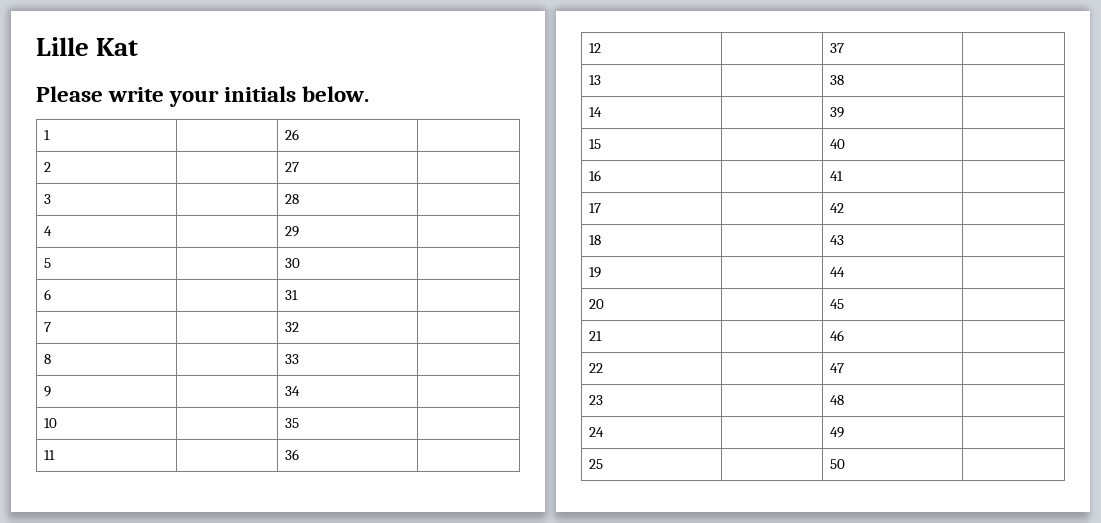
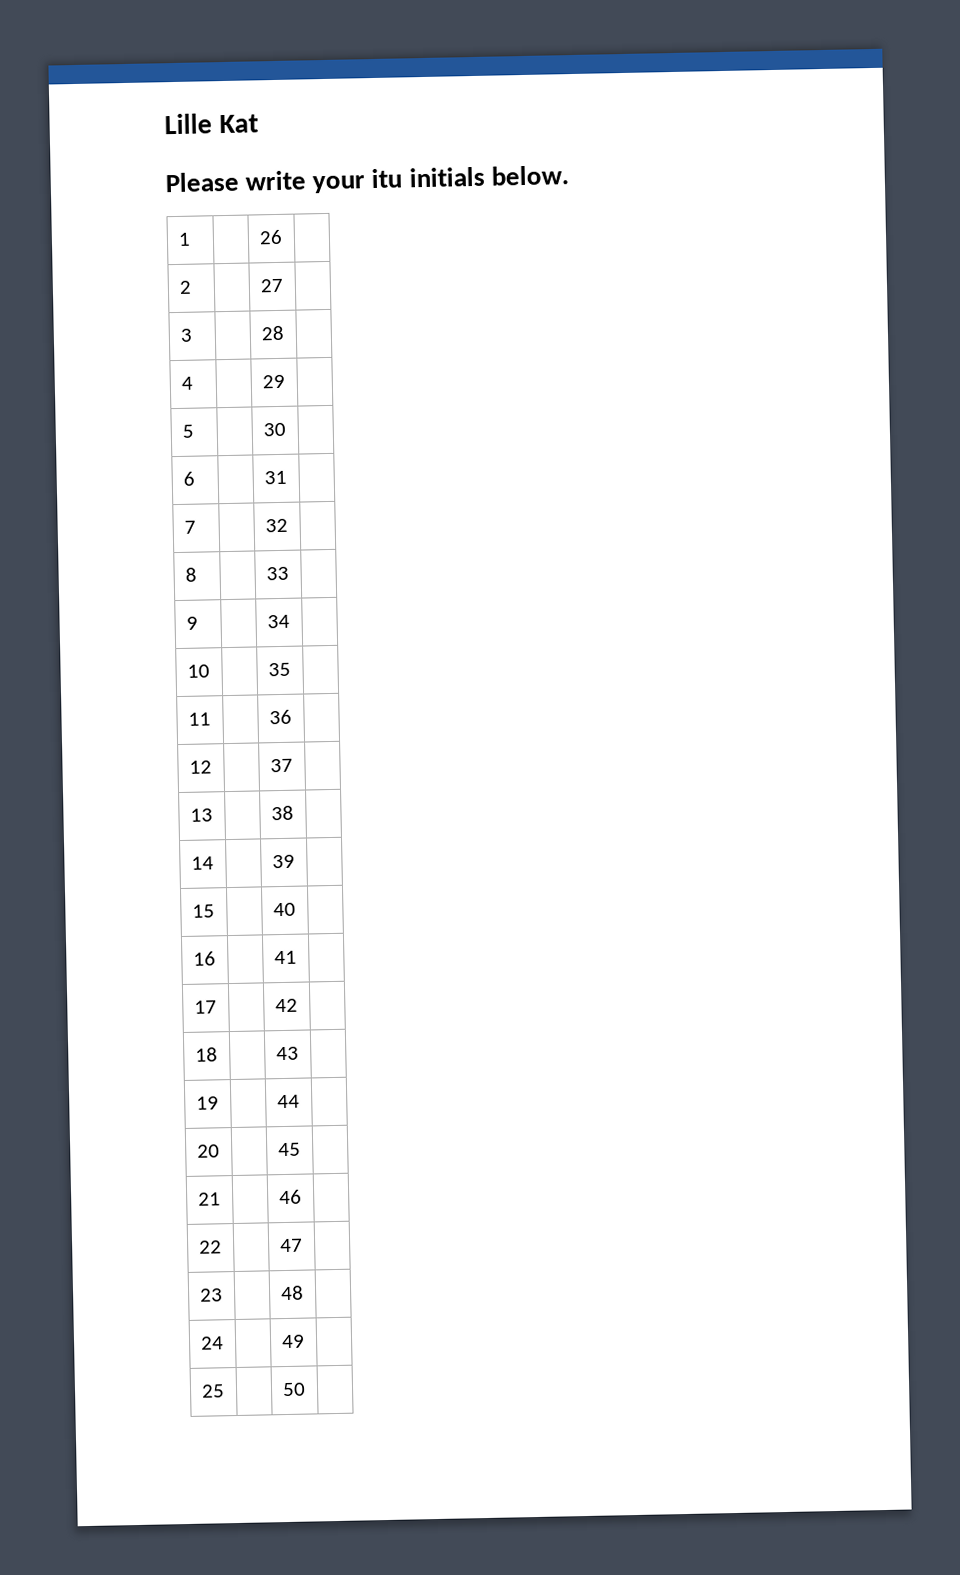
- Please write your initials below.
+ Please write your itu initials below.

